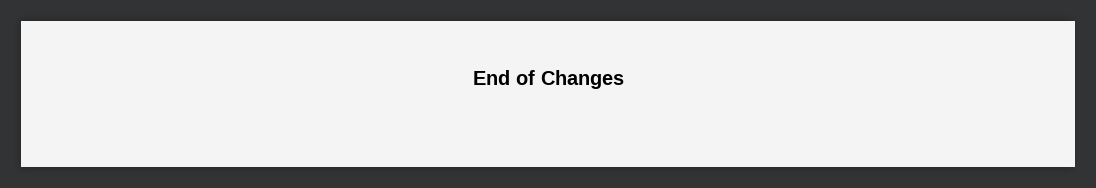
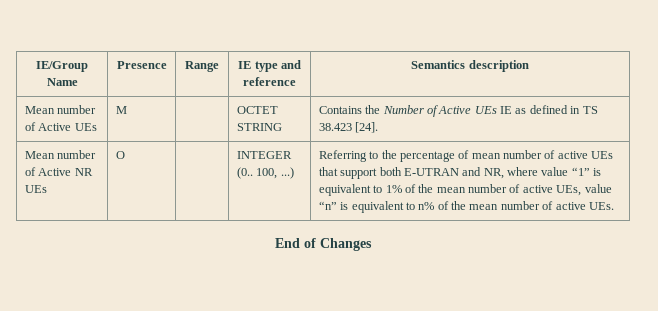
+ IE/Group Name | Presence | Range | IE type and reference | Semantics description
+ Mean number of Active UEs | M | | OCTET STRING | Contains the Number of Active UEs IE as defined in TS 38.423 [24].
+ Mean number of Active NR UEs | O | | INTEGER (0.. 100, ...) | Referring to the percentage of mean number of active UEs that support both E-UTRAN and NR, where value “1” is equivalent to 1% of the mean number of active UEs, value “n” is equivalent to n% of the mean number of active UEs.

